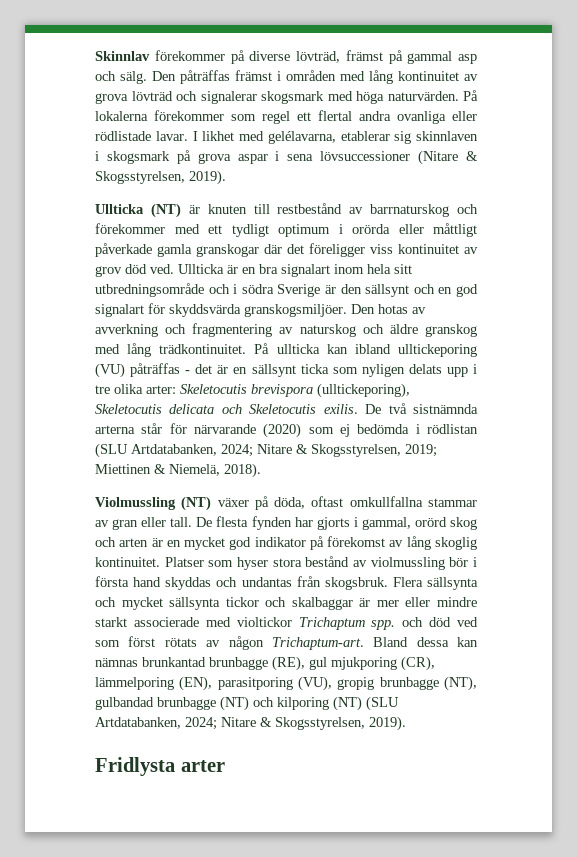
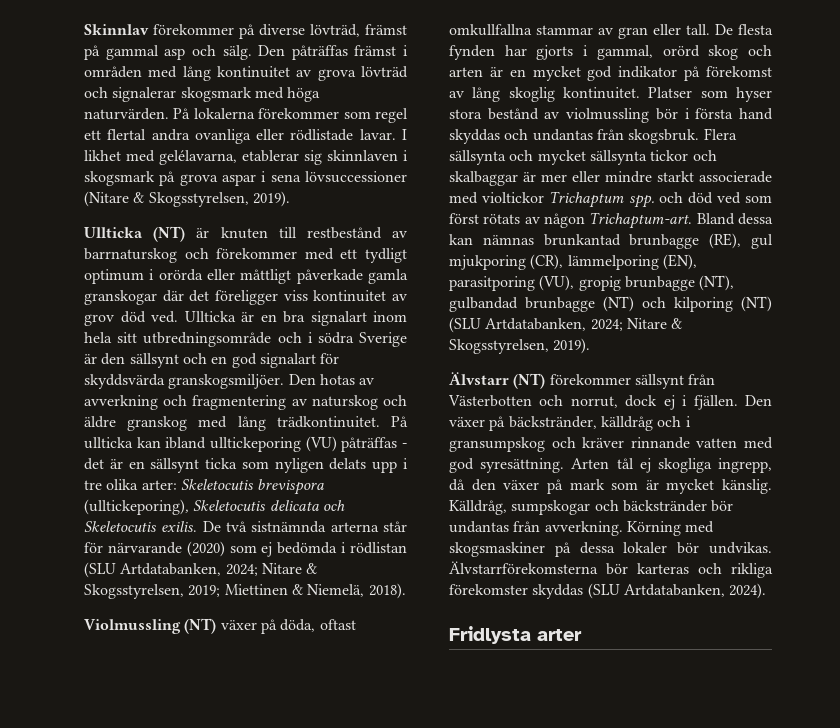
+ Älvstarr (NT) förekommer sällsynt från Västerbotten och norrut, dock ej i fjällen. Den växer på bäckstränder, källdråg och i gransumpskog och kräver rinnande vatten med god syresättning. Arten tål ej skogliga ingrepp, då den växer på mark som är mycket känslig. Källdråg, sumpskogar och bäckstränder bör undantas från avverkning. Körning med skogsmaskiner på dessa lokaler bör undvikas. Älvstarrförekomsterna bör karteras och rikliga förekomster skyddas (SLU Artdatabanken, 2024).

